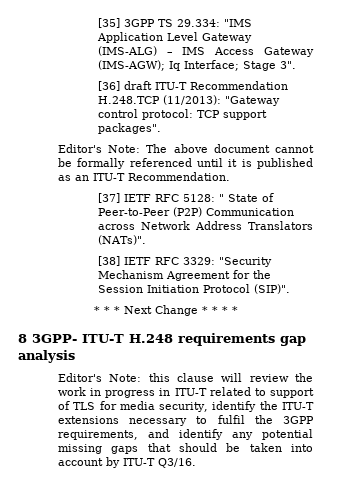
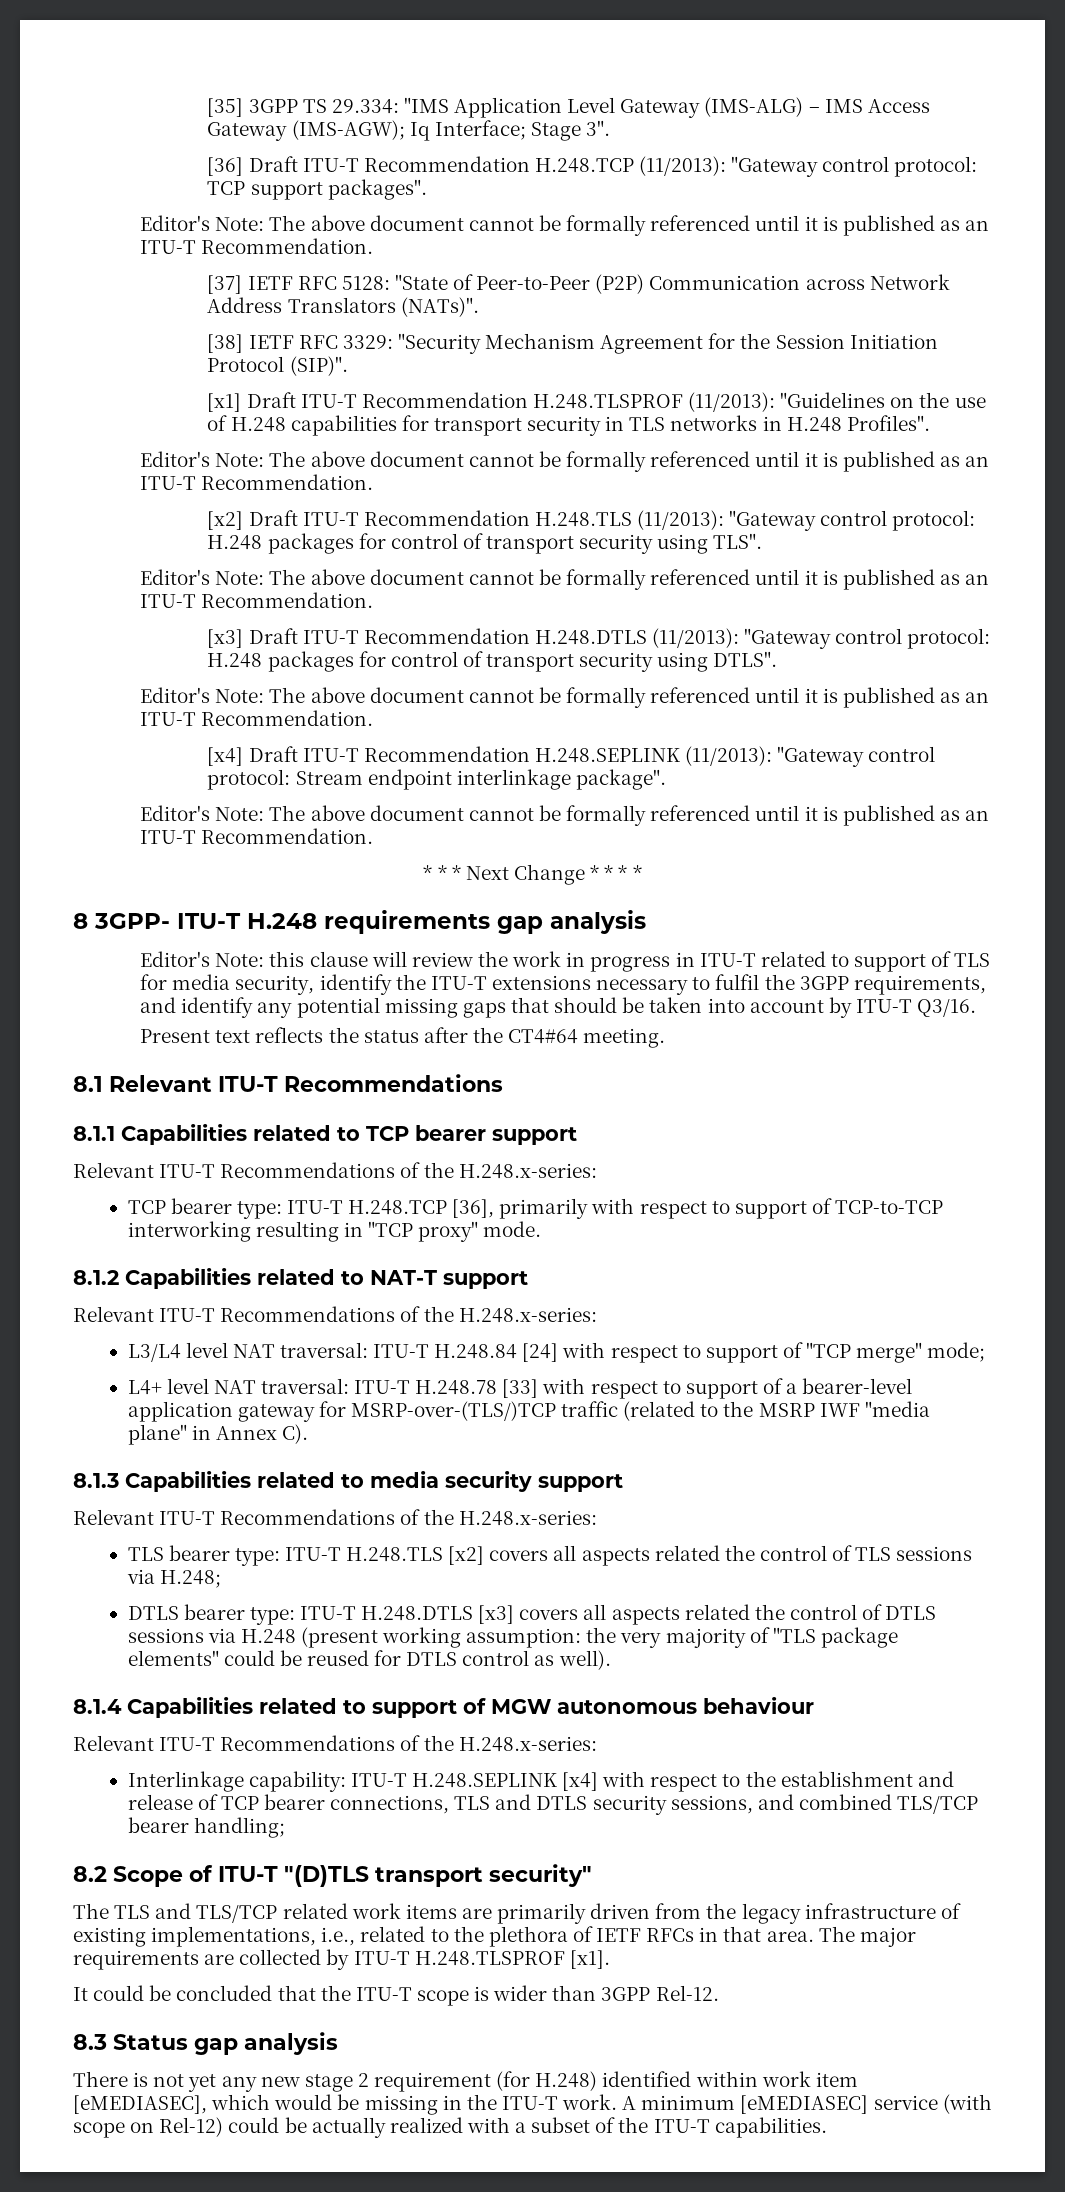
- [36] draft ITU-T Recommendation H.248.TCP (11/2013): "Gateway control protocol: TCP support packages".
+ [36] Draft ITU-T Recommendation H.248.TCP (11/2013): "Gateway control protocol: TCP support packages".
- [37] IETF RFC 5128: " State of Peer-to-Peer (P2P) Communication across Network Address Translators (NATs)".
+ [37] IETF RFC 5128: "State of Peer-to-Peer (P2P) Communication across Network Address Translators (NATs)".
+ [x1] Draft ITU-T Recommendation H.248.TLSPROF (11/2013): "Guidelines on the use of H.248 capabilities for transport security in TLS networks in H.248 Profiles".
+ Editor's Note: The above document cannot be formally referenced until it is published as an ITU-T Recommendation.
+ [x2] Draft ITU-T Recommendation H.248.TLS (11/2013): "Gateway control protocol: H.248 packages for control of transport security using TLS".
+ Editor's Note: The above document cannot be formally referenced until it is published as an ITU-T Recommendation.
+ [x3] Draft ITU-T Recommendation H.248.DTLS (11/2013): "Gateway control protocol: H.248 packages for control of transport security using DTLS".
+ Editor's Note: The above document cannot be formally referenced until it is published as an ITU-T Recommendation.
+ [x4] Draft ITU-T Recommendation H.248.SEPLINK (11/2013): "Gateway control protocol: Stream endpoint interlinkage package".
+ Editor's Note: The above document cannot be formally referenced until it is published as an ITU-T Recommendation.
+ Present text reflects the status after the CT4#64 meeting.
+ 8.1 Relevant ITU-T Recommendations
+ 8.1.1 Capabilities related to TCP bearer support
+ Relevant ITU-T Recommendations of the H.248.x-series:
+ TCP bearer type: ITU-T H.248.TCP [36], primarily with respect to support of TCP-to-TCP interworking resulting in "TCP proxy" mode.
+ 8.1.2 Capabilities related to NAT-T support
+ Relevant ITU-T Recommendations of the H.248.x-series:
+ L3/L4 level NAT traversal: ITU-T H.248.84 [24] with respect to support of "TCP merge" mode;
+ L4+ level NAT traversal: ITU-T H.248.78 [33] with respect to support of a bearer-level application gateway for MSRP-over-(TLS/)TCP traffic (related to the MSRP IWF "media plane" in Annex C).
+ 8.1.3 Capabilities related to media security support
+ Relevant ITU-T Recommendations of the H.248.x-series:
+ TLS bearer type: ITU-T H.248.TLS [x2] covers all aspects related the control of TLS sessions via H.248;
+ DTLS bearer type: ITU-T H.248.DTLS [x3] covers all aspects related the control of DTLS sessions via H.248 (present working assumption: the very majority of "TLS package elements" could be reused for DTLS control as well).
+ 8.1.4 Capabilities related to support of MGW autonomous behaviour
+ Relevant ITU-T Recommendations of the H.248.x-series:
+ Interlinkage capability: ITU-T H.248.SEPLINK [x4] with respect to the establishment and release of TCP bearer connections, TLS and DTLS security sessions, and combined TLS/TCP bearer handling;
+ 8.2 Scope of ITU-T "(D)TLS transport security"
+ The TLS and TLS/TCP related work items are primarily driven from the legacy infrastructure of existing implementations, i.e., related to the plethora of IETF RFCs in that area. The major requirements are collected by ITU-T H.248.TLSPROF [x1].
+ It could be concluded that the ITU-T scope is wider than 3GPP Rel-12.
+ 8.3 Status gap analysis
+ There is not yet any new stage 2 requirement (for H.248) identified within work item [eMEDIASEC], which would be missing in the ITU-T work. A minimum [eMEDIASEC] service (with scope on Rel-12) could be actually realized with a subset of the ITU-T capabilities.

